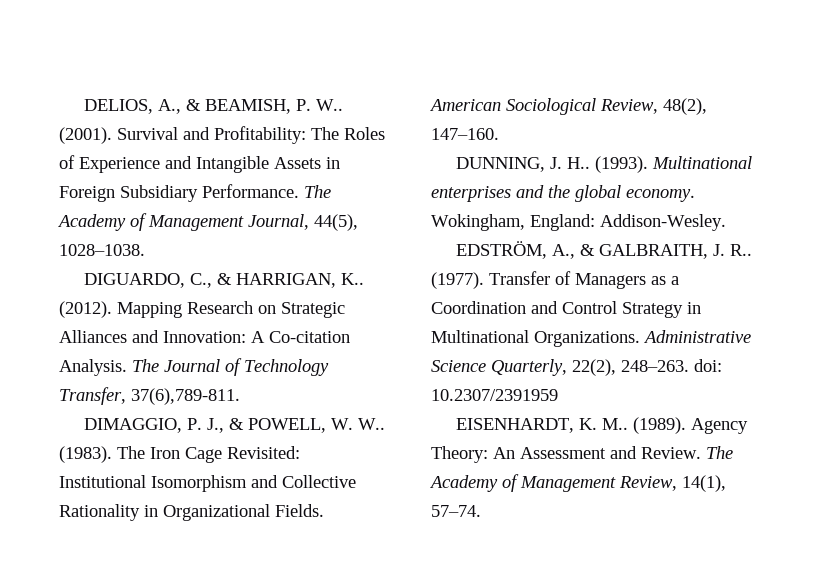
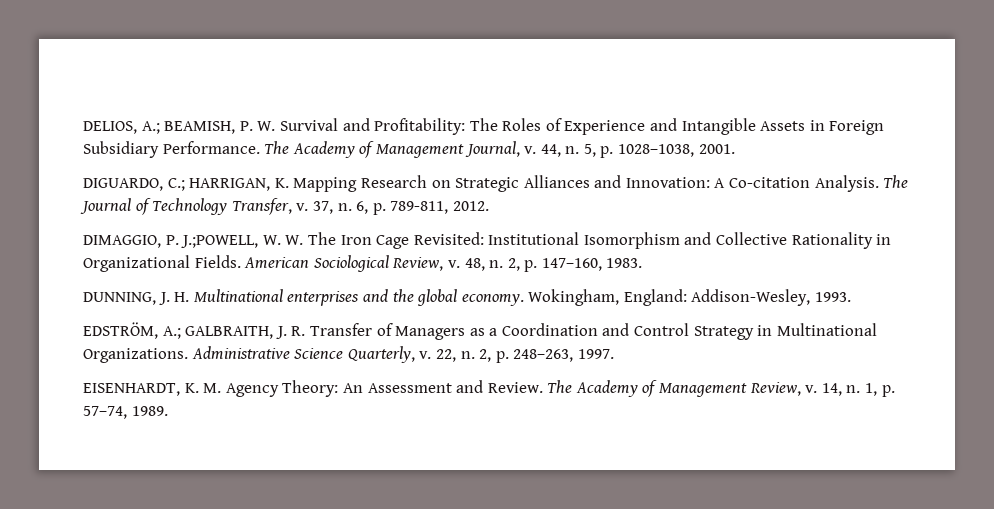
- DELIOS, A., & BEAMISH, P. W.. (2001). Survival and Profitability: The Roles of Experience and Intangible Assets in Foreign Subsidiary Performance.
+ DELIOS, A.; BEAMISH, P. W. Survival and Profitability: The Roles of Experience and Intangible Assets in Foreign Subsidiary Performance.
- The Academy of Management Journal, 44(5), 1028–1038.
- DIGUARDO, C., & HARRIGAN, K.. (2012). Mapping Research on Strategic Alliances and Innovation: A Co-citation Analysis.
+ The Academy of Management Journal, v. 44, n. 5, p. 1028–1038, 2001.
+ DIGUARDO, C.; HARRIGAN, K. Mapping Research on Strategic Alliances and Innovation: A Co-citation Analysis.
- The Journal of Technology Transfer, 37(6),789-811.
- DIMAGGIO, P. J., & POWELL, W. W.. (1983). The Iron Cage Revisited: Institutional Isomorphism and Collective Rationality in Organizational Fields.
+ The Journal of Technology Transfer, v. 37, n. 6, p. 789-811, 2012.
+ DIMAGGIO, P. J.;POWELL, W. W. The Iron Cage Revisited: Institutional Isomorphism and Collective Rationality in Organizational Fields.
- American Sociological Review, 48(2), 147–160.
+ American Sociological Review, v. 48, n. 2, p. 147–160, 1983.
- DUNNING, J. H.. (1993). Multinational enterprises and the global economy.
+ DUNNING, J. H. Multinational enterprises and the global economy.
- Wokingham, England: Addison-Wesley.
+ Wokingham, England: Addison-Wesley, 1993.
- EDSTRÖM, A., & GALBRAITH, J. R.. (1977). Transfer of Managers as a Coordination and Control Strategy in Multinational Organizations.
+ EDSTRÖM, A.; GALBRAITH, J. R. Transfer of Managers as a Coordination and Control Strategy in Multinational Organizations.
- Administrative Science Quarterly, 22(2), 248–263. doi: 10.2307/2391959
+ Administrative Science Quarterly, v. 22, n. 2, p. 248–263, 1997.
- EISENHARDT, K. M.. (1989). Agency Theory: An Assessment and Review.
+ EISENHARDT, K. M. Agency Theory: An Assessment and Review.
- The Academy of Management Review, 14(1), 57–74.
+ The Academy of Management Review, v. 14, n. 1, p. 57–74, 1989.

